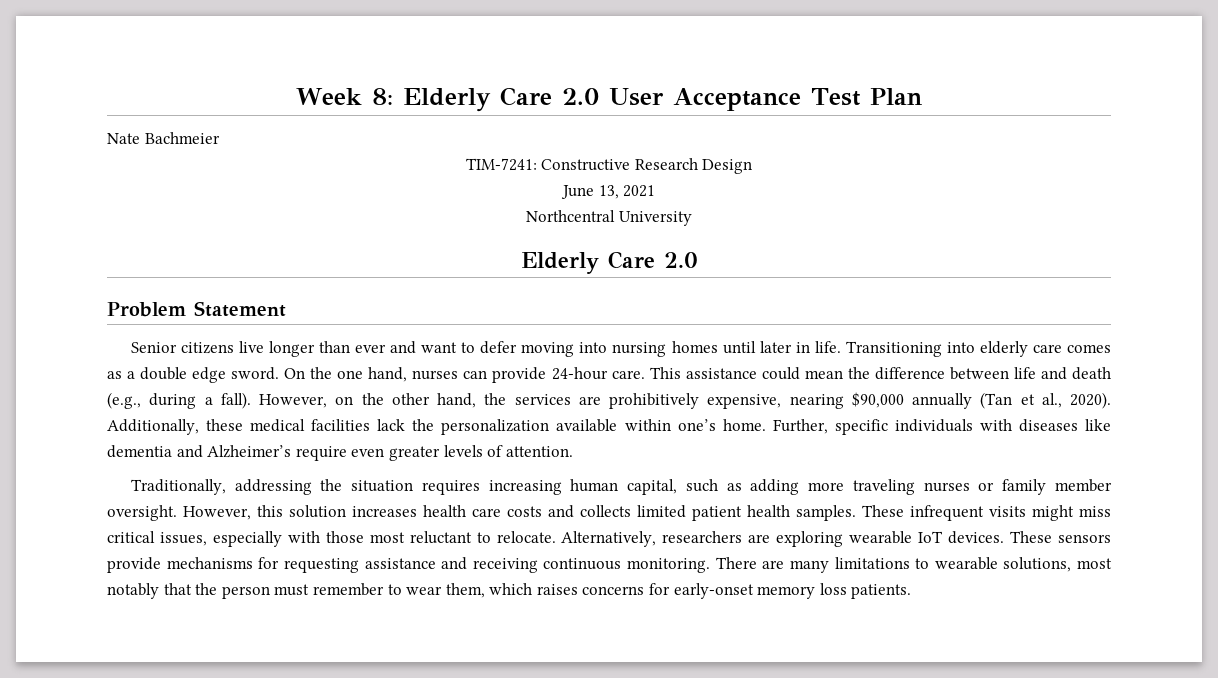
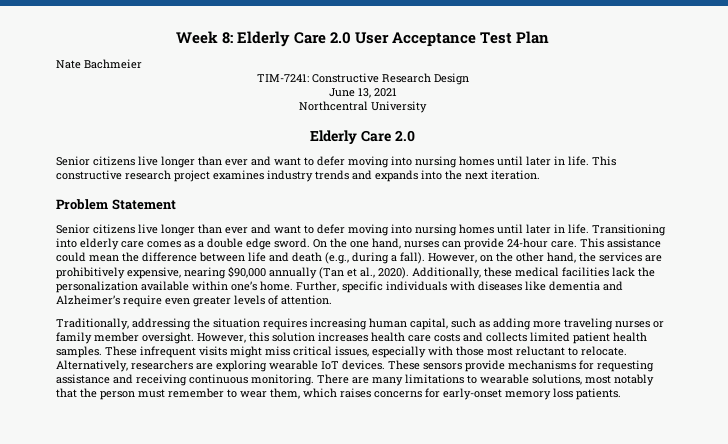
+ Senior citizens live longer than ever and want to defer moving into nursing homes until later in life. This constructive research project examines industry trends and expands into the next iteration.

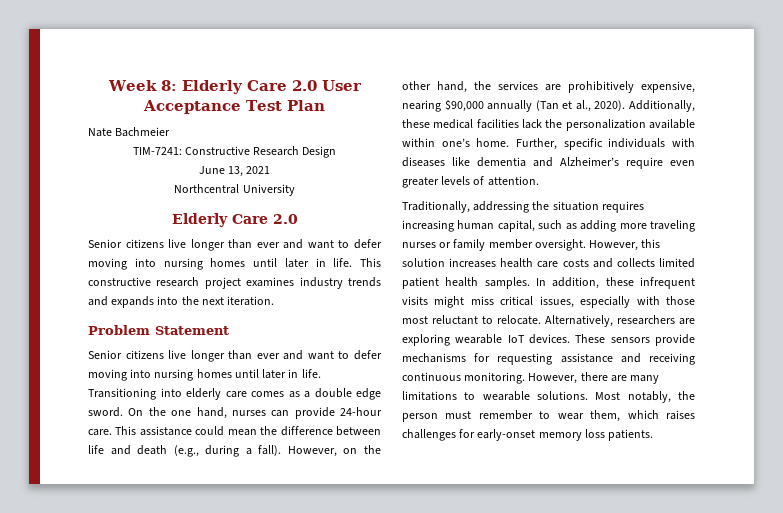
- These infrequent visits might miss critical issues, especially with those most reluctant to relocate.
+ In addition, these infrequent visits might miss critical issues, especially with those most reluctant to relocate.
- There are many limitations to wearable solutions, most notably that the person must remember to wear them, which raises concerns for early-onset memory loss patients.
+ However, there are many limitations to wearable solutions. Most notably, the person must remember to wear them, which raises challenges for early-onset memory loss patients.

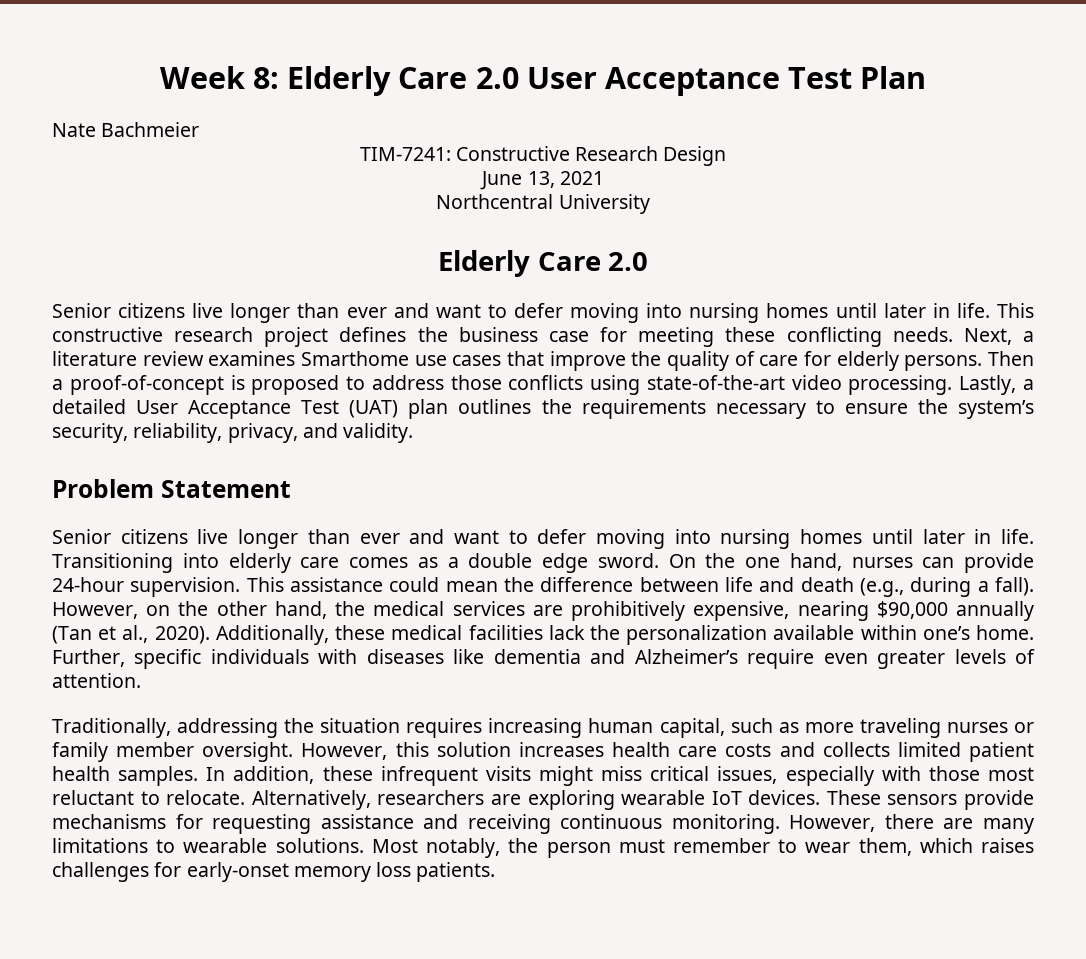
- This constructive research project examines industry trends and expands into the next iteration.
+ This constructive research project defines the business case for meeting these conflicting needs. Next, a literature review examines Smarthome use cases that improve the quality of care for elderly persons. Then a proof-of-concept is proposed to address those conflicts using state-of-the-art video processing. Lastly, a detailed User Acceptance Test (UAT) plan outlines the requirements necessary to ensure the system’s security, reliability, privacy, and validity.
- On the one hand, nurses can provide 24-hour care.
+ On the one hand, nurses can provide 24-hour supervision.
- However, on the other hand, the services are prohibitively expensive, nearing $90,000 annually (Tan et al., 2020).
+ However, on the other hand, the medical services are prohibitively expensive, nearing $90,000 annually (Tan et al., 2020).
- Traditionally, addressing the situation requires increasing human capital, such as adding more traveling nurses or family member oversight.
+ Traditionally, addressing the situation requires increasing human capital, such as more traveling nurses or family member oversight.

